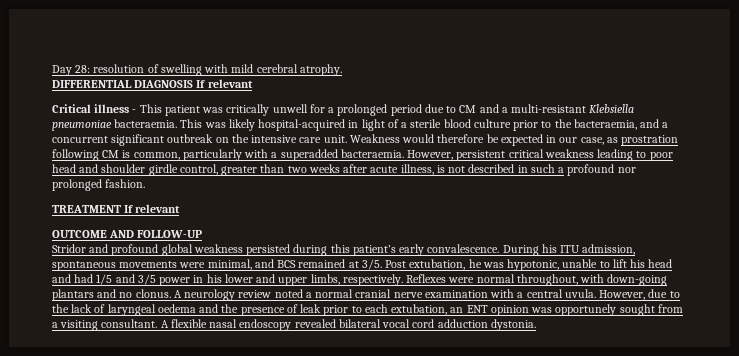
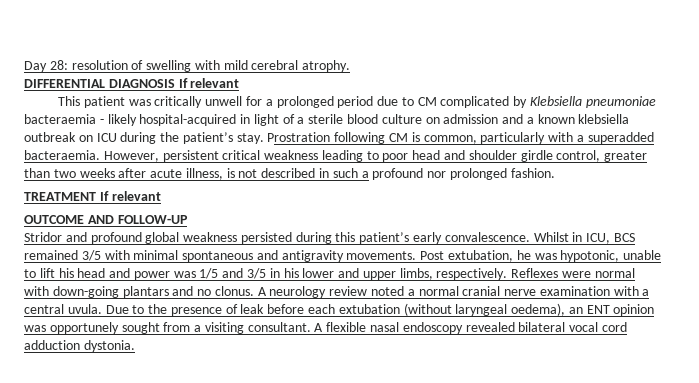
- Critical illness - This patient was critically unwell for a prolonged period due to CM and a multi-resistant Klebsiella pneumoniae bacteraemia. This was likely hospital-acquired in light of a sterile blood culture prior to the bacteraemia, and a concurrent significant outbreak on the intensive care unit. Weakness would therefore be expected in our case, as prostration following CM is common, particularly with a superadded bacteraemia.
+ This patient was critically unwell for a prolonged period due to CM complicated by Klebsiella pneumoniae bacteraemia - likely hospital-acquired in light of a sterile blood culture on admission and a known klebsiella outbreak on ICU during the patient’s stay. Prostration following CM is common, particularly with a superadded bacteraemia.
- During his ITU admission, spontaneous movements were minimal, and BCS remained at 3/5.
+ Whilst in ICU, BCS remained 3/5 with minimal spontaneous and antigravity movements.
- Post extubation, he was hypotonic, unable to lift his head and had 1/5 and 3/5 power in his lower and upper limbs, respectively.
+ Post extubation, he was hypotonic, unable to lift his head and power was 1/5 and 3/5 in his lower and upper limbs, respectively.
- Reflexes were normal throughout, with down-going plantars and no clonus.
+ Reflexes were normal with down-going plantars and no clonus.
- However, due to the lack of laryngeal oedema and the presence of leak prior to each extubation, an ENT opinion was opportunely sought from a visiting consultant.
+ Due to the presence of leak before each extubation (without laryngeal oedema), an ENT opinion was opportunely sought from a visiting consultant.

